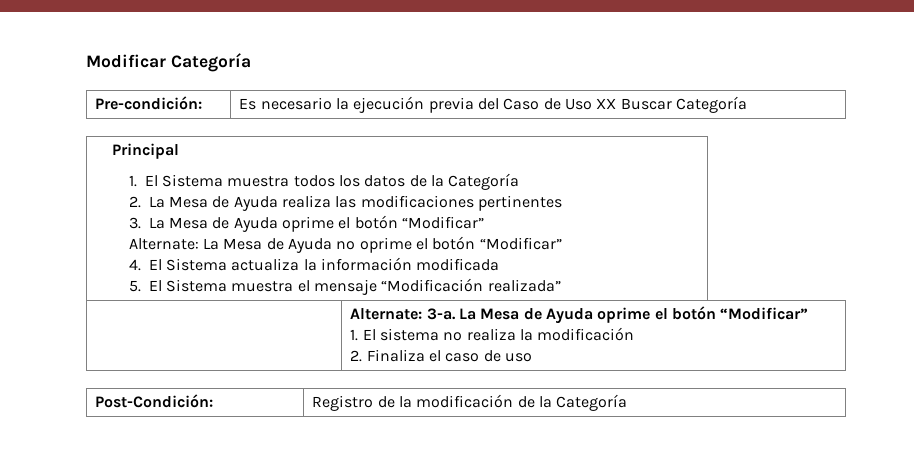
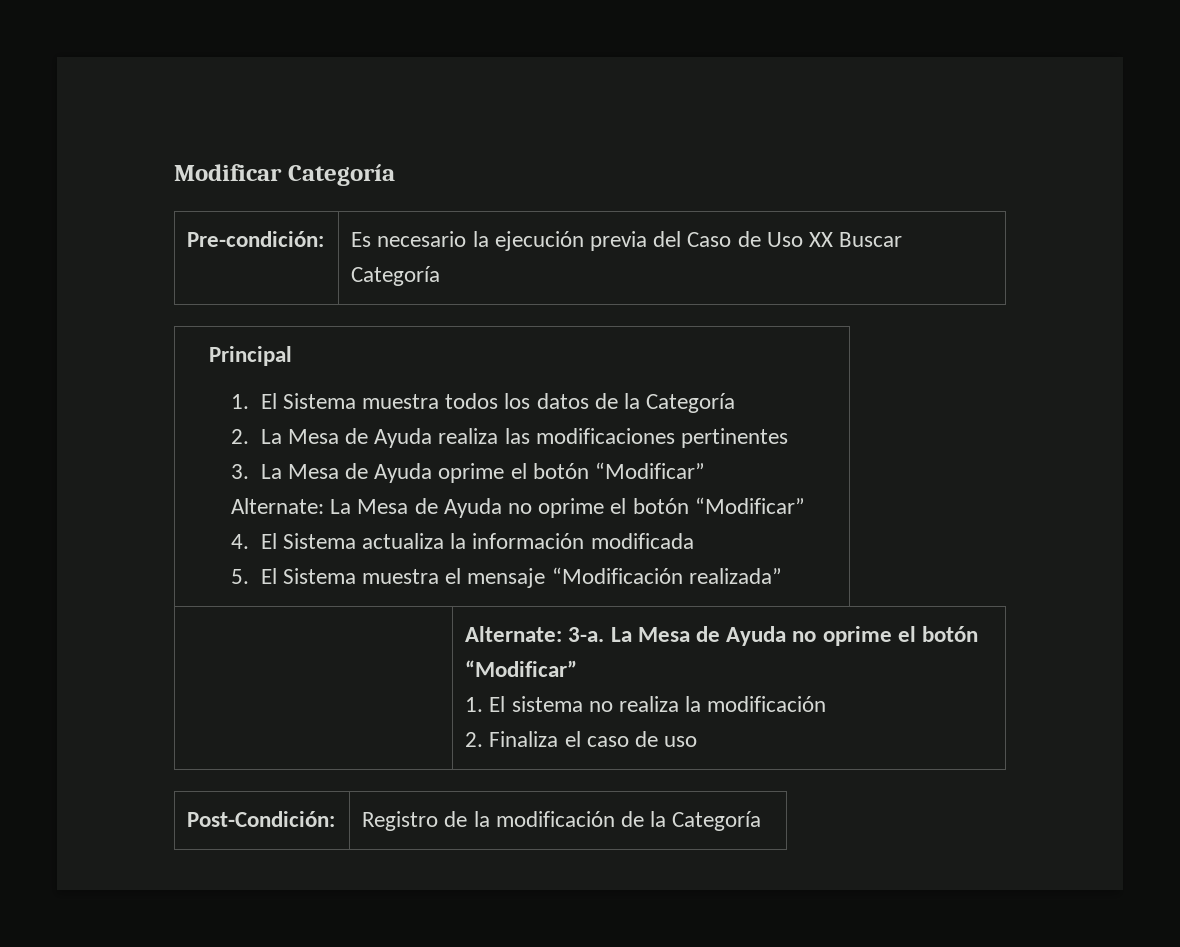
- | Alternate: 3-a. La Mesa de Ayuda oprime el botón “Modificar”
+ | Alternate: 3-a. La Mesa de Ayuda no oprime el botón “Modificar”

